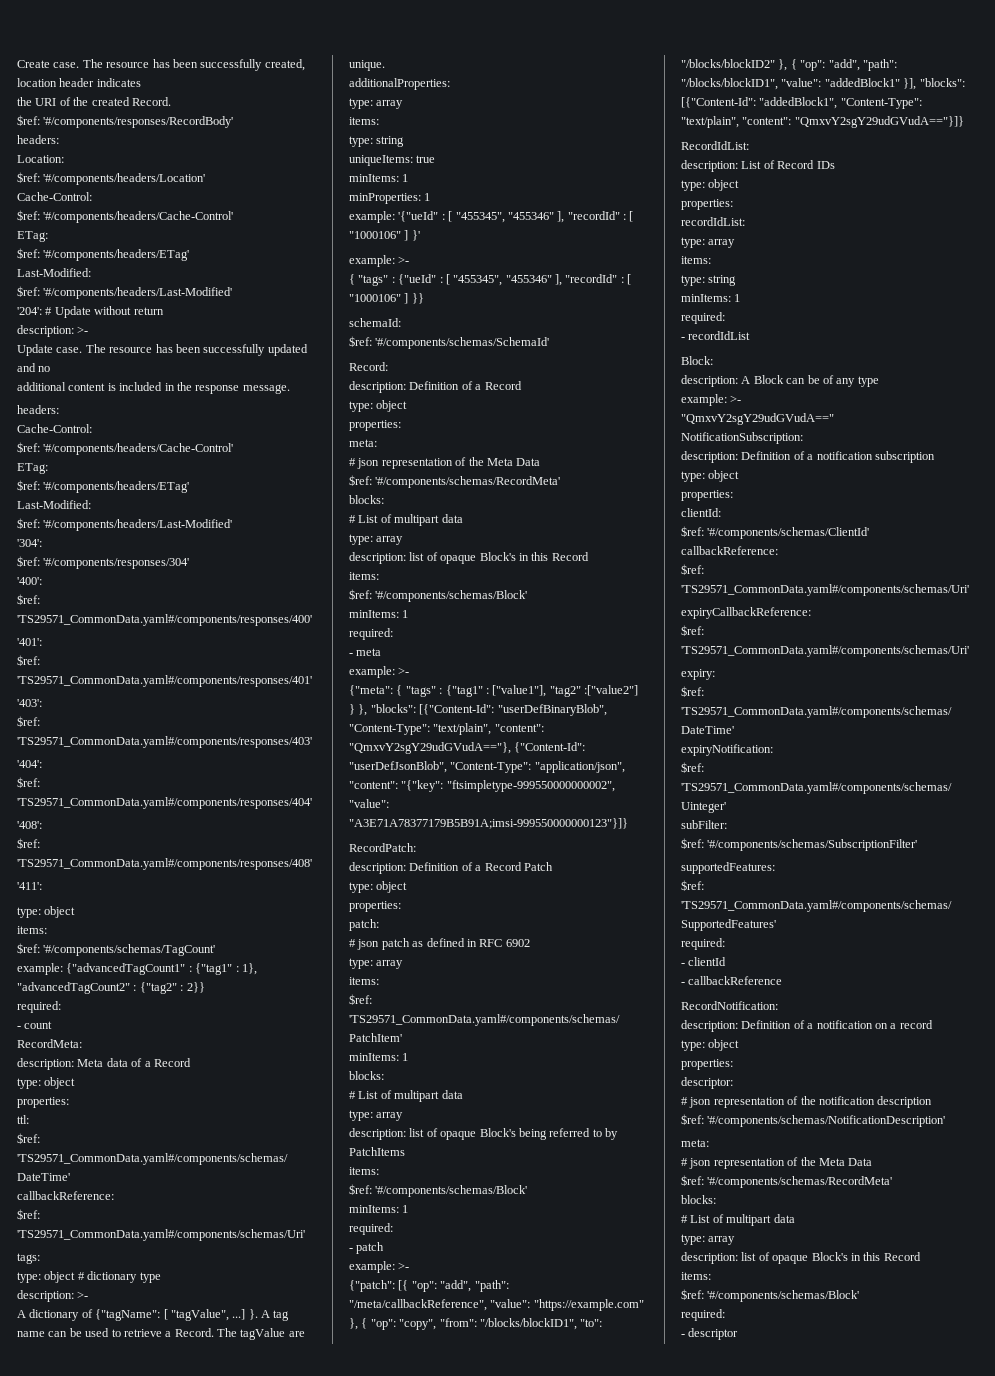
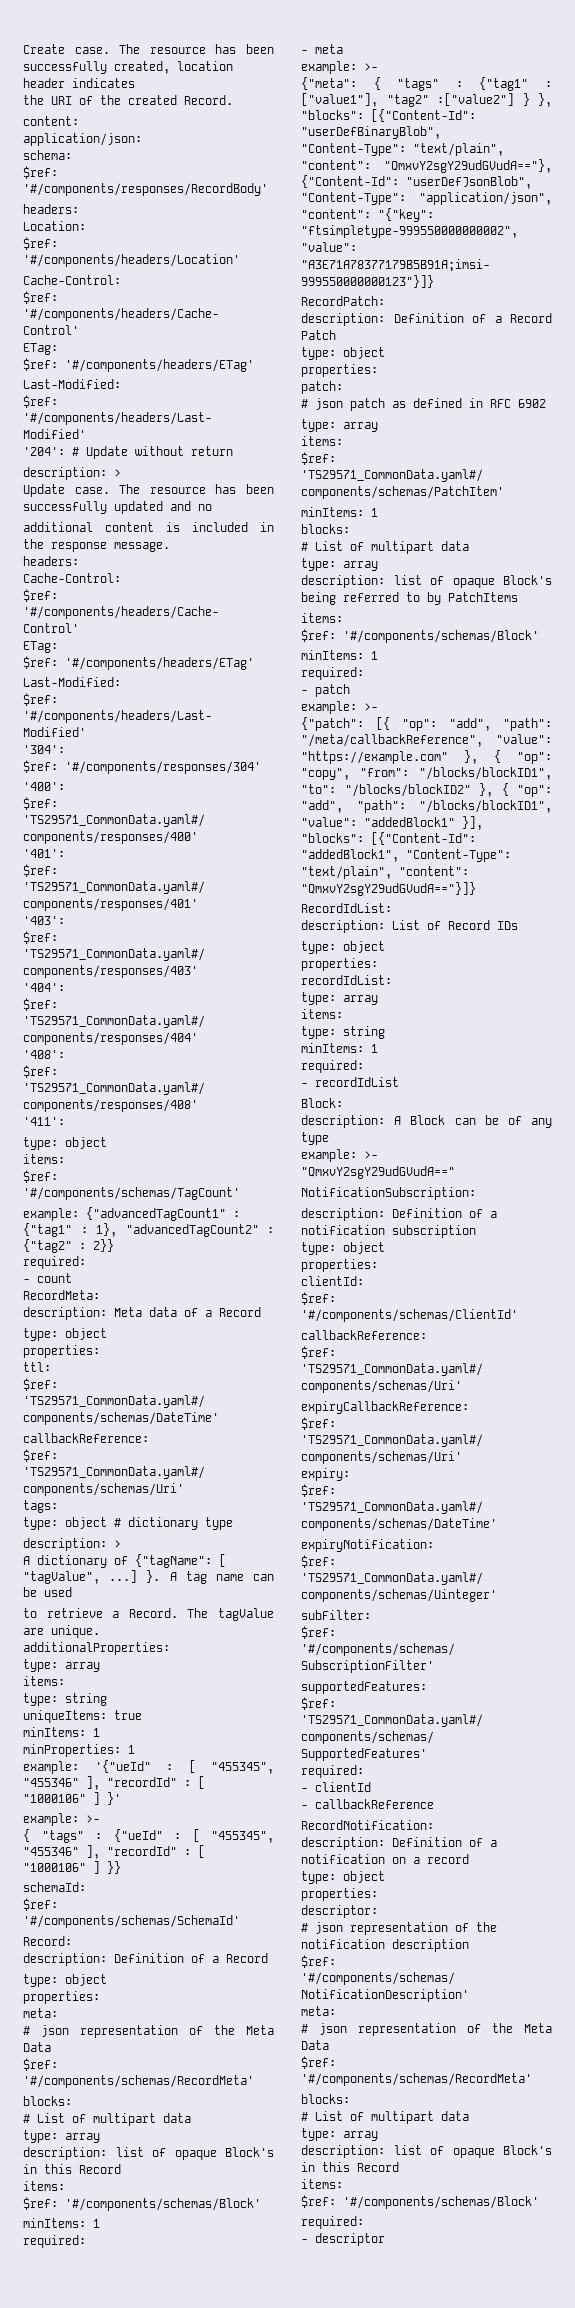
+ content:
+ application/json:
+ schema:
  '204': # Update without return
- description: >-
+ description: >
  type: object # dictionary type
- description: >-
+ description: >
- A tag name can be used to retrieve a Record.
+ A tag name can be used
+ to retrieve a Record.

